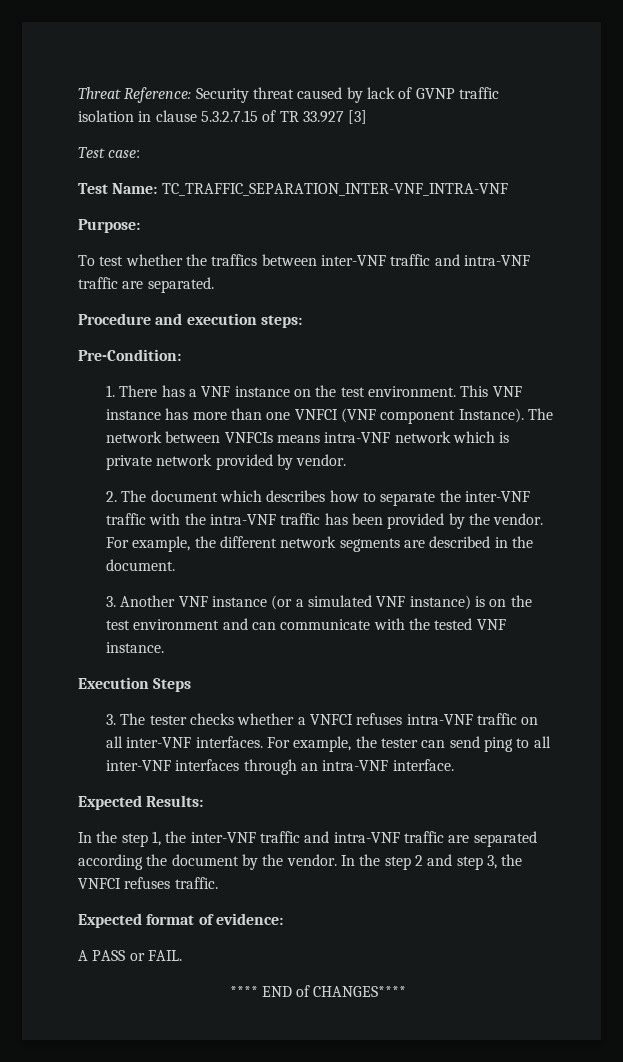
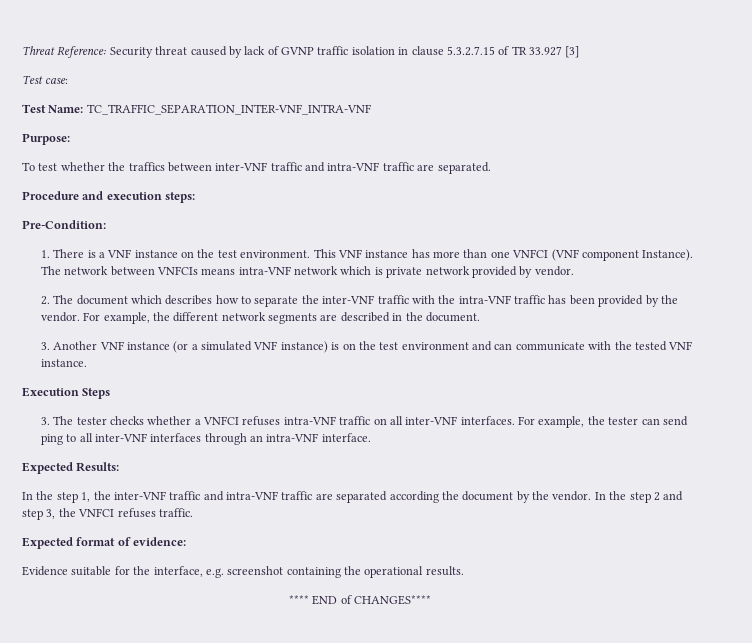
- 1. There has a VNF instance on the test environment.
+ 1. There is a VNF instance on the test environment.
- A PASS or FAIL.
+ Evidence suitable for the interface, e.g. screenshot containing the operational results.

